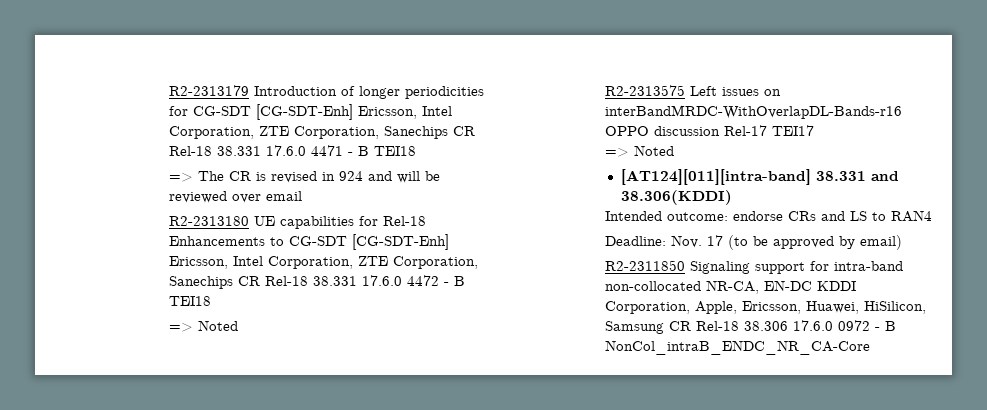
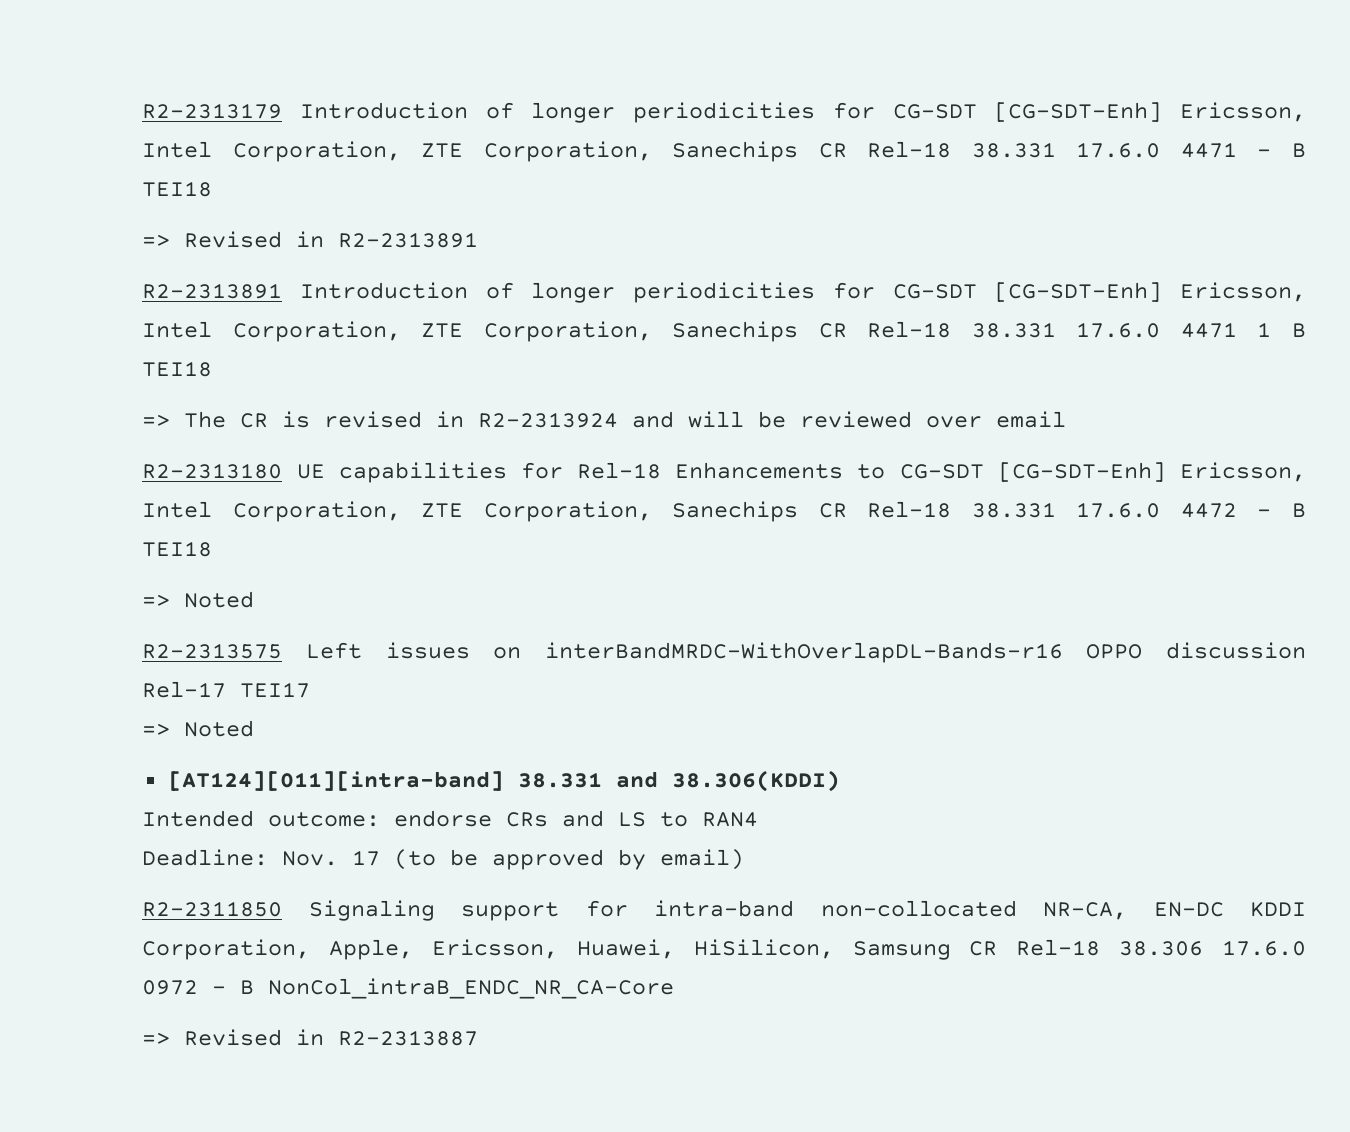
+ => Revised in R2-2313891
+ R2-2313891 Introduction of longer periodicities for CG-SDT [CG-SDT-Enh] Ericsson, Intel Corporation, ZTE Corporation, Sanechips CR Rel-18 38.331 17.6.0 4471 1 B TEI18
- => The CR is revised in 924 and will be reviewed over email
+ => The CR is revised in R2-2313924 and will be reviewed over email
+ => Revised in R2-2313887

